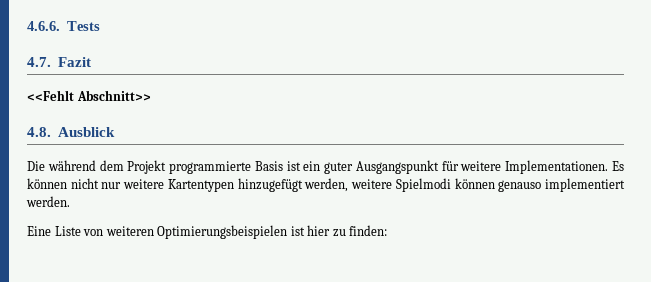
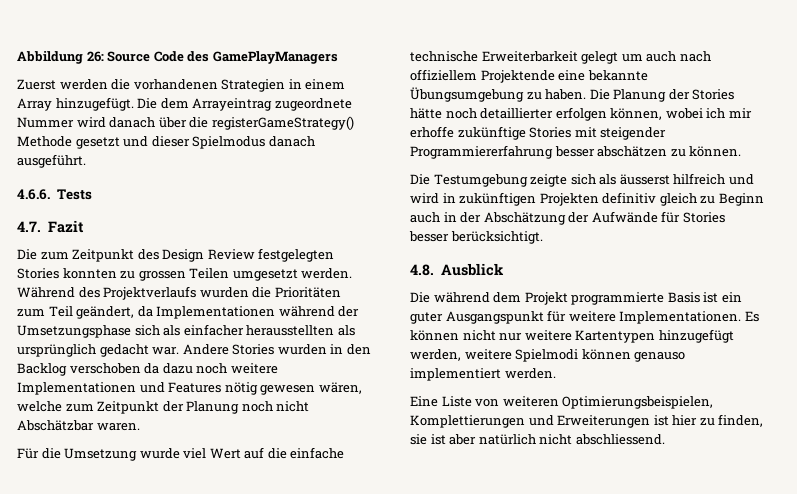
+ Abbildung 26: Source Code des GamePlayManagers
+ Zuerst werden die vorhandenen Strategien in einem Array hinzugefügt. Die dem Arrayeintrag zugeordnete Nummer wird danach über die registerGameStrategy() Methode gesetzt und dieser Spielmodus danach ausgeführt.
  4.6.6. Tests
  4.7. Fazit
- <<Fehlt Abschnitt>>
+ Die zum Zeitpunkt des Design Review festgelegten Stories konnten zu grossen Teilen umgesetzt werden. Während des Projektverlaufs wurden die Prioritäten zum Teil geändert, da Implementationen während der Umsetzungsphase sich als einfacher herausstellten als ursprünglich gedacht war. Andere Stories wurden in den Backlog verschoben da dazu noch weitere Implementationen und Features nötig gewesen wären, welche zum Zeitpunkt der Planung noch nicht Abschätzbar waren.
+ Für die Umsetzung wurde viel Wert auf die einfache technische Erweiterbarkeit gelegt um auch nach offiziellem Projektende eine bekannte Übungsumgebung zu haben. Die Planung der Stories hätte noch detaillierter erfolgen können, wobei ich mir erhoffe zukünftige Stories mit steigender Programmiererfahrung besser abschätzen zu können.
+ Die Testumgebung zeigte sich als äusserst hilfreich und wird in zukünftigen Projekten definitiv gleich zu Beginn auch in der Abschätzung der Aufwände für Stories besser berücksichtigt.
- Eine Liste von weiteren Optimierungsbeispielen ist hier zu finden:
+ Eine Liste von weiteren Optimierungsbeispielen, Komplettierungen und Erweiterungen ist hier zu finden, sie ist aber natürlich nicht abschliessend.

